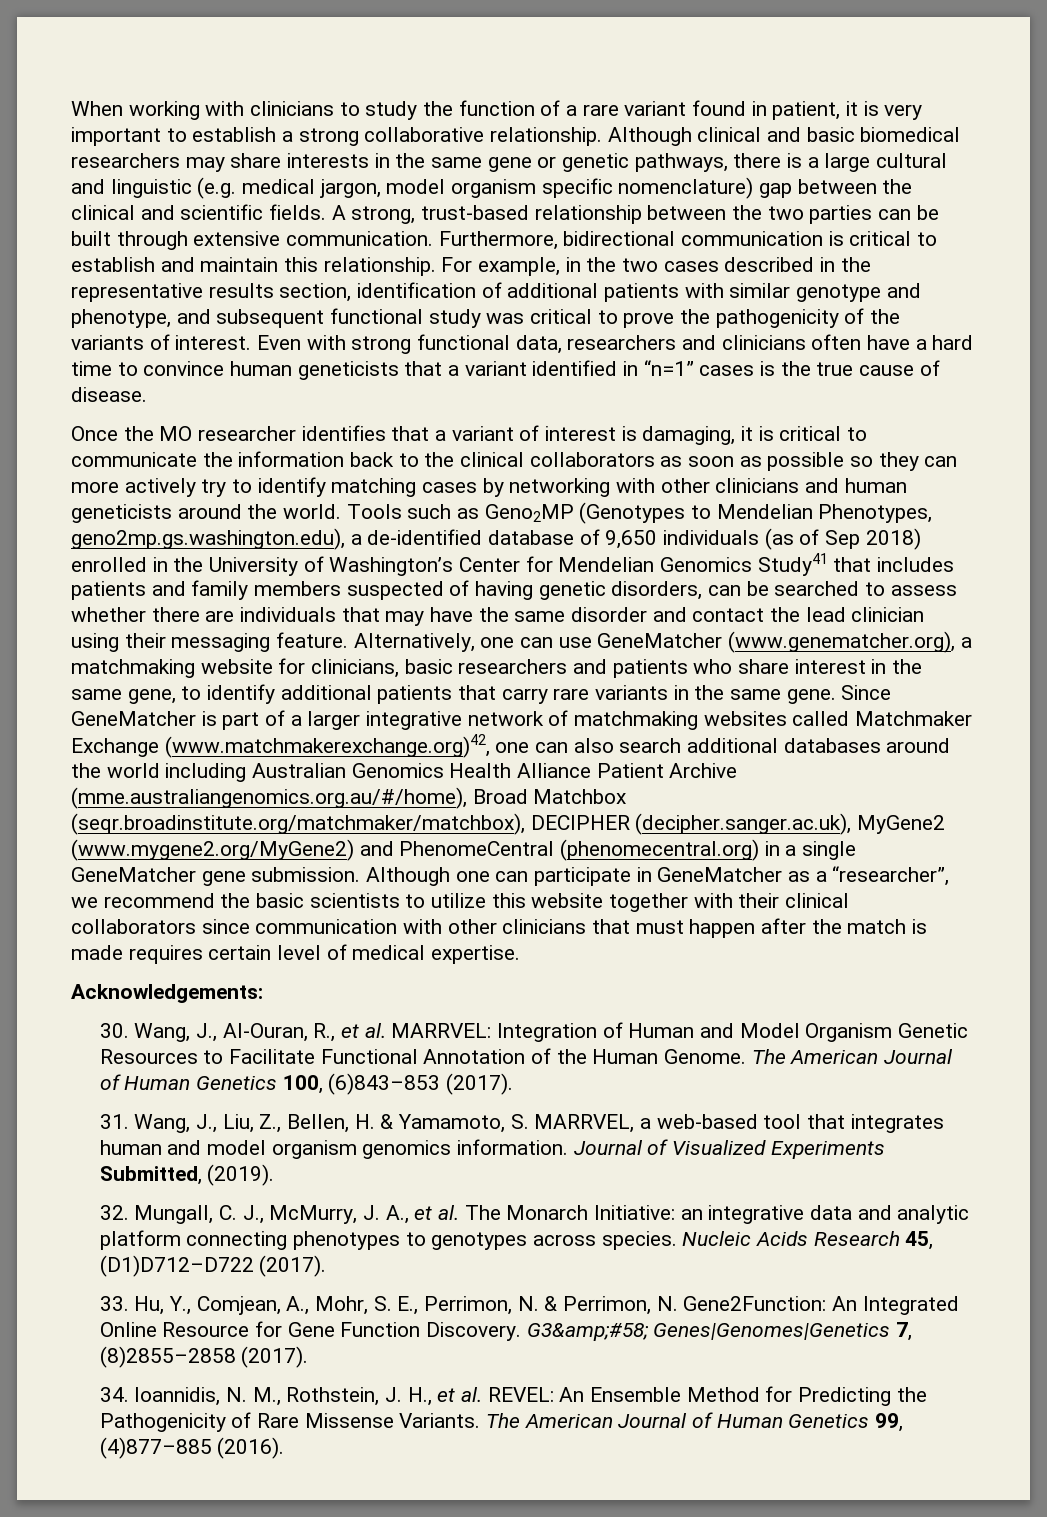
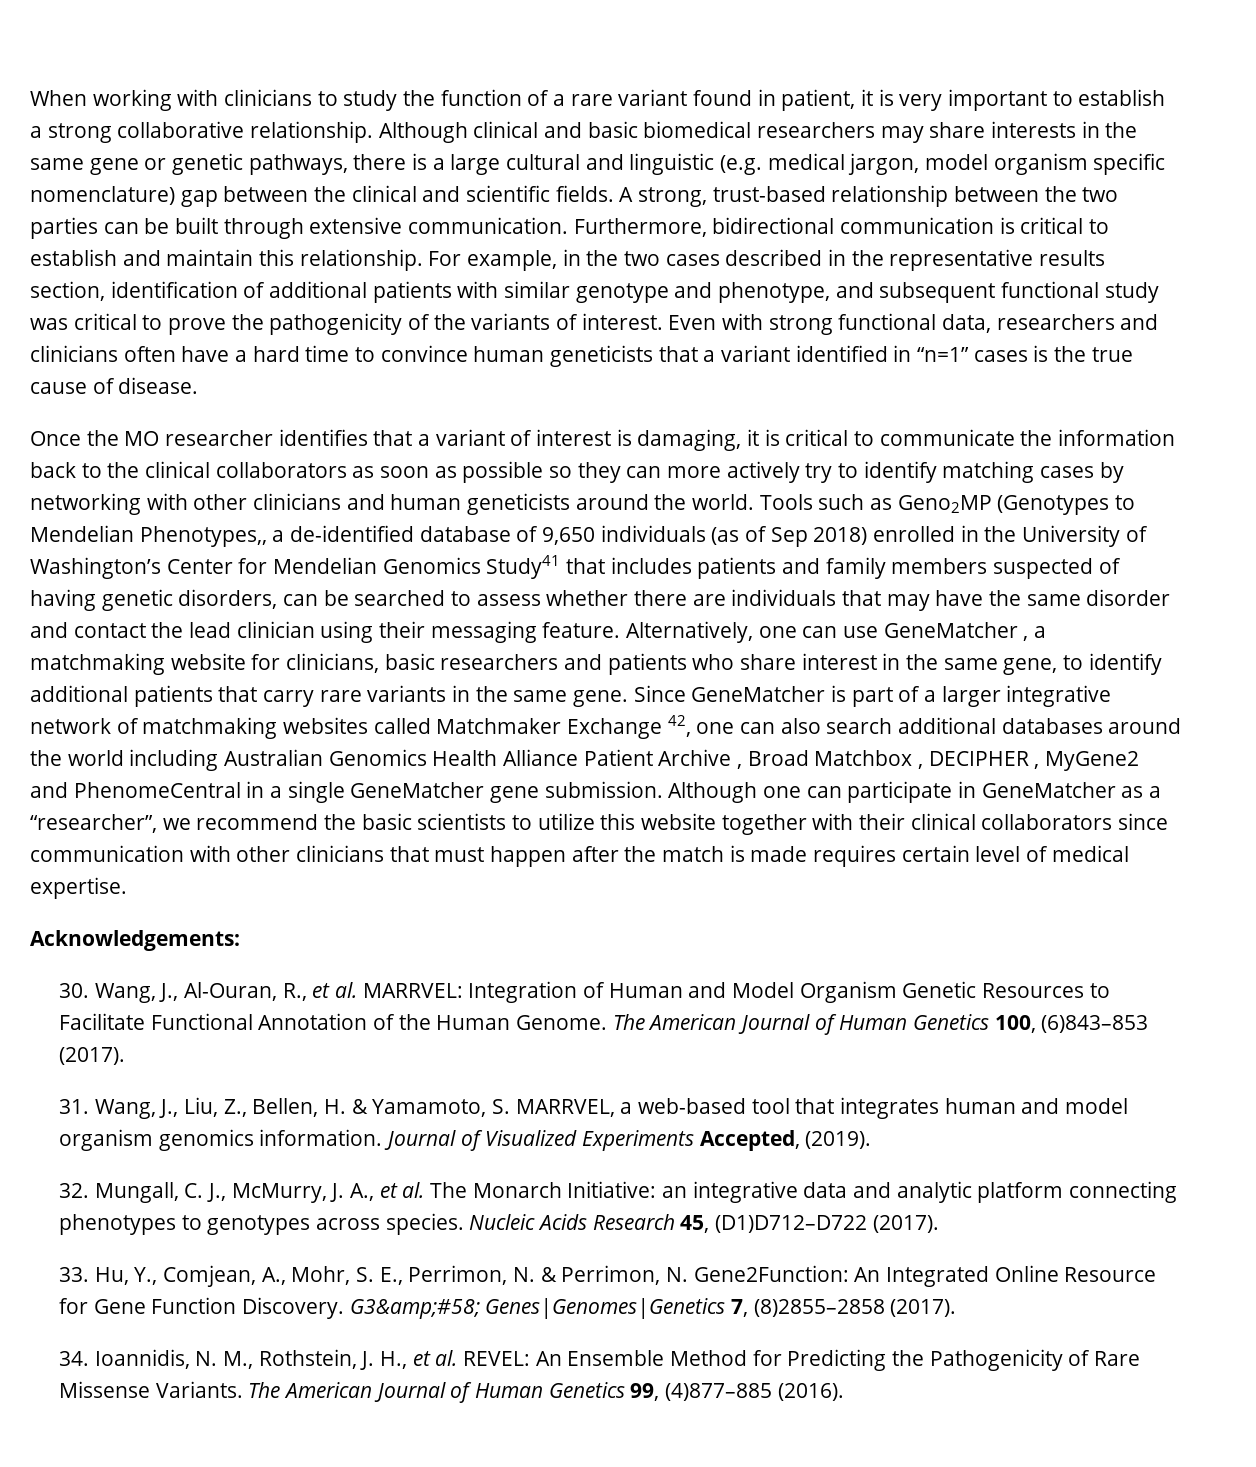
- Tools such as Geno2MP (Genotypes to Mendelian Phenotypes, geno2mp.gs.washington.edu), a de-identified database of 9,650 individuals (as of Sep 2018) enrolled in the University of Washington’s Center for Mendelian Genomics Study41 that includes patients and family members suspected of having genetic disorders, can be searched to assess whether there are individuals that may have the same disorder and contact the lead clinician using their messaging feature.
+ Tools such as Geno2MP (Genotypes to Mendelian Phenotypes,, a de-identified database of 9,650 individuals (as of Sep 2018) enrolled in the University of Washington’s Center for Mendelian Genomics Study41 that includes patients and family members suspected of having genetic disorders, can be searched to assess whether there are individuals that may have the same disorder and contact the lead clinician using their messaging feature.
- Alternatively, one can use GeneMatcher (www.genematcher.org), a matchmaking website for clinicians, basic researchers and patients who share interest in the same gene, to identify additional patients that carry rare variants in the same gene.
+ Alternatively, one can use GeneMatcher , a matchmaking website for clinicians, basic researchers and patients who share interest in the same gene, to identify additional patients that carry rare variants in the same gene.
- Since GeneMatcher is part of a larger integrative network of matchmaking websites called Matchmaker Exchange (www.matchmakerexchange.org)42, one can also search additional databases around the world including Australian Genomics Health Alliance Patient Archive (mme.australiangenomics.org.au/#/home), Broad Matchbox (seqr.broadinstitute.org/matchmaker/matchbox), DECIPHER (decipher.sanger.ac.uk), MyGene2 (www.mygene2.org/MyGene2) and PhenomeCentral (phenomecentral.org) in a single GeneMatcher gene submission.
+ Since GeneMatcher is part of a larger integrative network of matchmaking websites called Matchmaker Exchange 42, one can also search additional databases around the world including Australian Genomics Health Alliance Patient Archive , Broad Matchbox , DECIPHER , MyGene2 and PhenomeCentral in a single GeneMatcher gene submission.
- Journal of Visualized Experiments Submitted, (2019).
+ Journal of Visualized Experiments Accepted, (2019).

